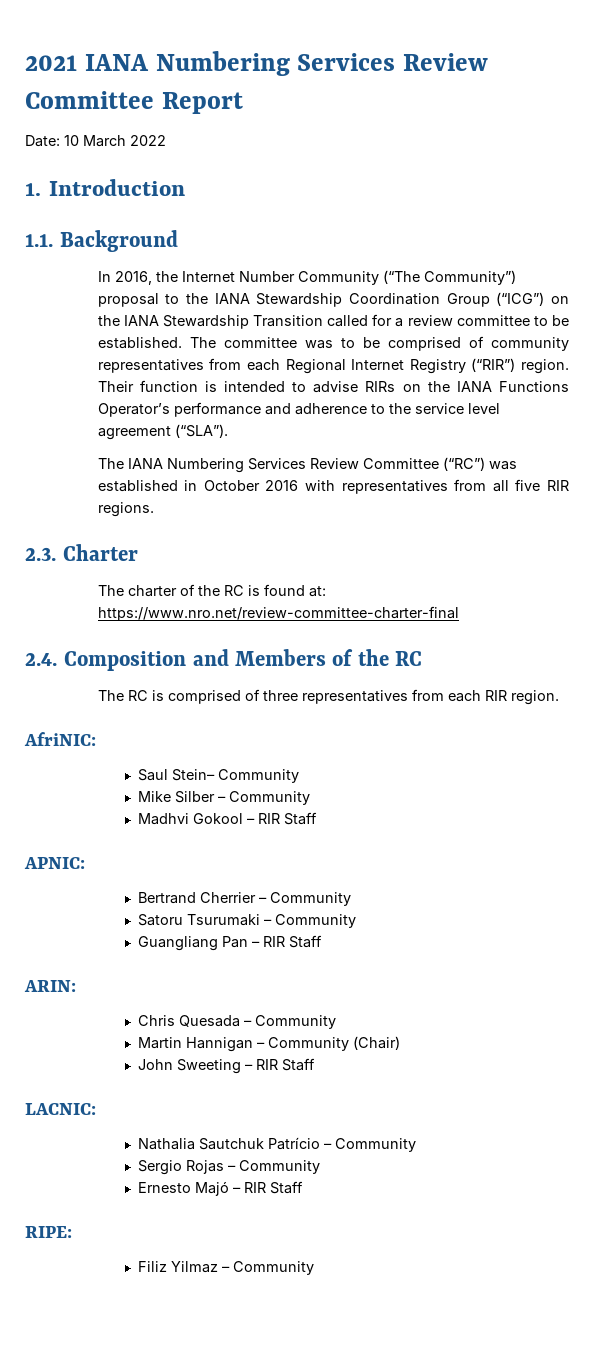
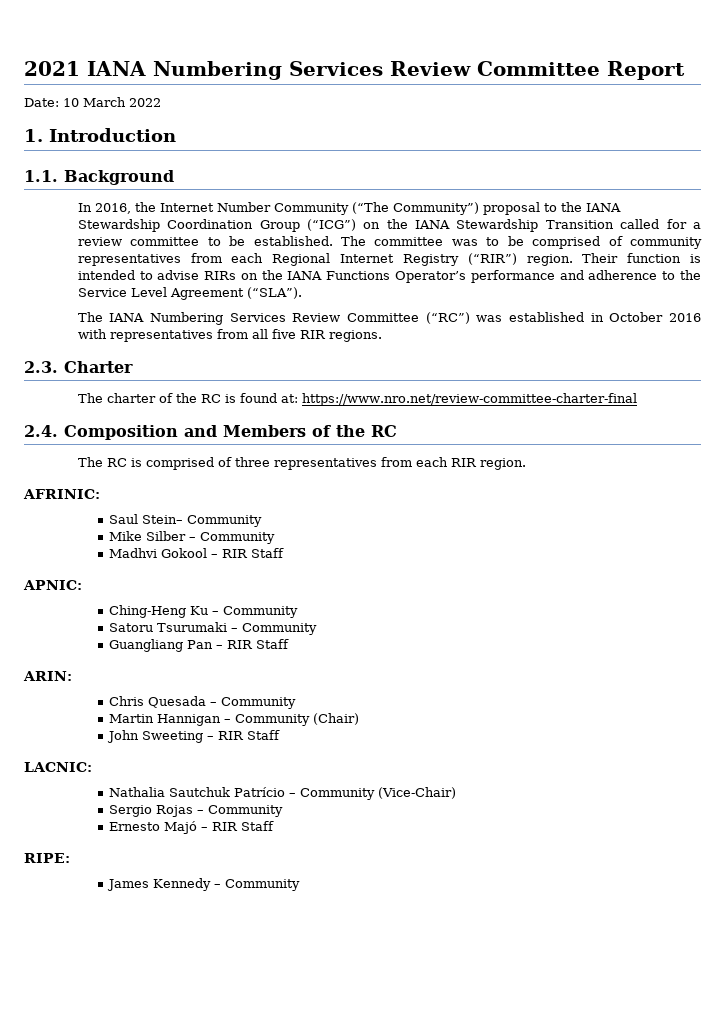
- Their function is intended to advise RIRs on the IANA Functions Operator’s performance and adherence to the service level agreement (“SLA”).
+ Their function is intended to advise RIRs on the IANA Functions Operator’s performance and adherence to the Service Level Agreement (“SLA”).
- AfriNIC:
+ AFRINIC:
- Bertrand Cherrier – Community
+ Ching-Heng Ku – Community
- Nathalia Sautchuk Patrício – Community
+ Nathalia Sautchuk Patrício – Community (Vice-Chair)
- Filiz Yilmaz – Community
+ James Kennedy – Community

